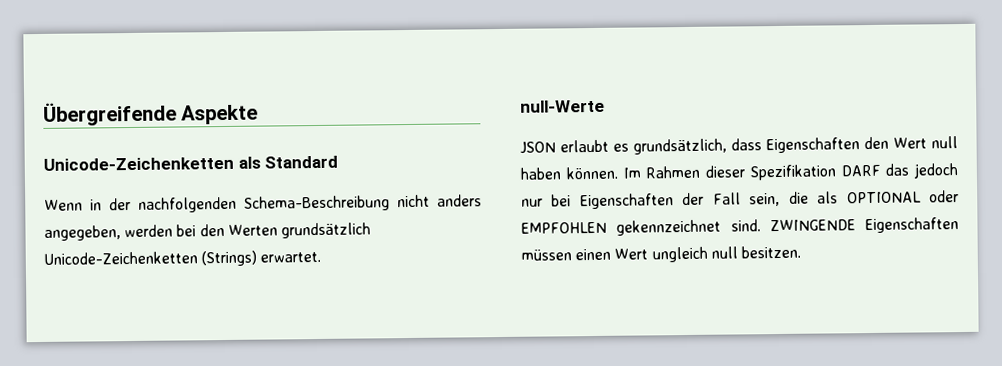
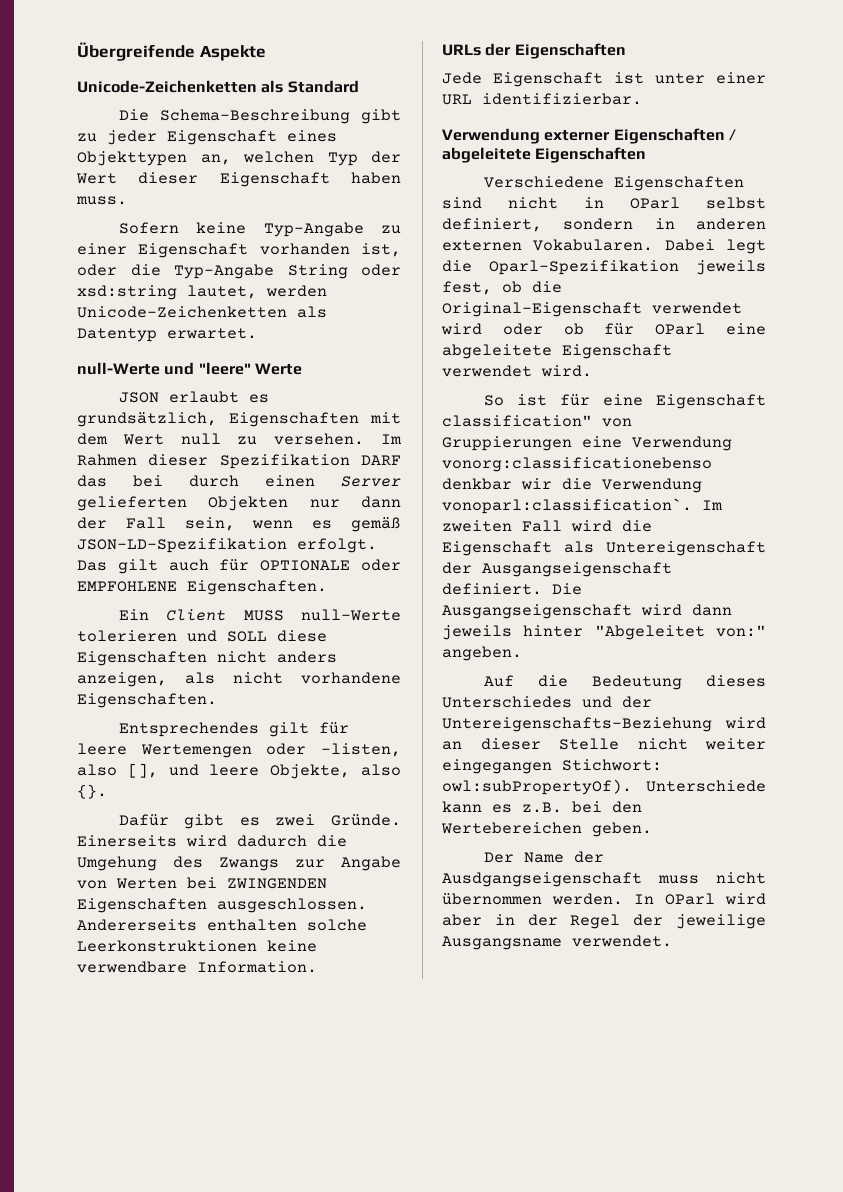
- Wenn in der nachfolgenden Schema-Beschreibung nicht anders angegeben, werden bei den Werten grundsätzlich Unicode-Zeichenketten (Strings) erwartet.
+ Die Schema-Beschreibung gibt zu jeder Eigenschaft eines Objekttypen an, welchen Typ der Wert dieser Eigenschaft haben muss.
+ Sofern keine Typ-Angabe zu einer Eigenschaft vorhanden ist, oder die Typ-Angabe String oder xsd:string lautet, werden Unicode-Zeichenketten als Datentyp erwartet.
- null-Werte
+ null-Werte und "leere" Werte
- JSON erlaubt es grundsätzlich, dass Eigenschaften den Wert null haben können.
+ JSON erlaubt es grundsätzlich, Eigenschaften mit dem Wert null zu versehen.
- Im Rahmen dieser Spezifikation DARF das jedoch nur bei Eigenschaften der Fall sein, die als OPTIONAL oder EMPFOHLEN gekennzeichnet sind. ZWINGENDE Eigenschaften müssen einen Wert ungleich null besitzen.
+ Im Rahmen dieser Spezifikation DARF das bei durch einen Server gelieferten Objekten nur dann der Fall sein, wenn es gemäß JSON-LD-Spezifikation erfolgt. Das gilt auch für OPTIONALE oder EMPFOHLENE Eigenschaften.
+ Ein Client MUSS null-Werte tolerieren und SOLL diese Eigenschaften nicht anders anzeigen, als nicht vorhandene Eigenschaften.
+ Entsprechendes gilt für leere Wertemengen oder -listen, also [], und leere Objekte, also {}.
+ Dafür gibt es zwei Gründe. Einerseits wird dadurch die Umgehung des Zwangs zur Angabe von Werten bei ZWINGENDEN Eigenschaften ausgeschlossen. Andererseits enthalten solche Leerkonstruktionen keine verwendbare Information.
+ URLs der Eigenschaften
+ Jede Eigenschaft ist unter einer URL identifizierbar.
+ Verwendung externer Eigenschaften / abgeleitete Eigenschaften
+ Verschiedene Eigenschaften sind nicht in OParl selbst definiert, sondern in anderen externen Vokabularen. Dabei legt die Oparl-Spezifikation jeweils fest, ob die Original-Eigenschaft verwendet wird oder ob für OParl eine abgeleitete Eigenschaft verwendet wird.
+ So ist für eine Eigenschaft classification" von Gruppierungen eine Verwendung vonorg:classificationebenso denkbar wir die Verwendung vonoparl:classification`. Im zweiten Fall wird die Eigenschaft als Untereigenschaft der Ausgangseigenschaft definiert. Die Ausgangseigenschaft wird dann jeweils hinter "Abgeleitet von:" angeben.
+ Auf die Bedeutung dieses Unterschiedes und der Untereigenschafts-Beziehung wird an dieser Stelle nicht weiter eingegangen Stichwort: owl:subPropertyOf). Unterschiede kann es z.B. bei den Wertebereichen geben.
+ Der Name der Ausdgangseigenschaft muss nicht übernommen werden. In OParl wird aber in der Regel der jeweilige Ausgangsname verwendet.

